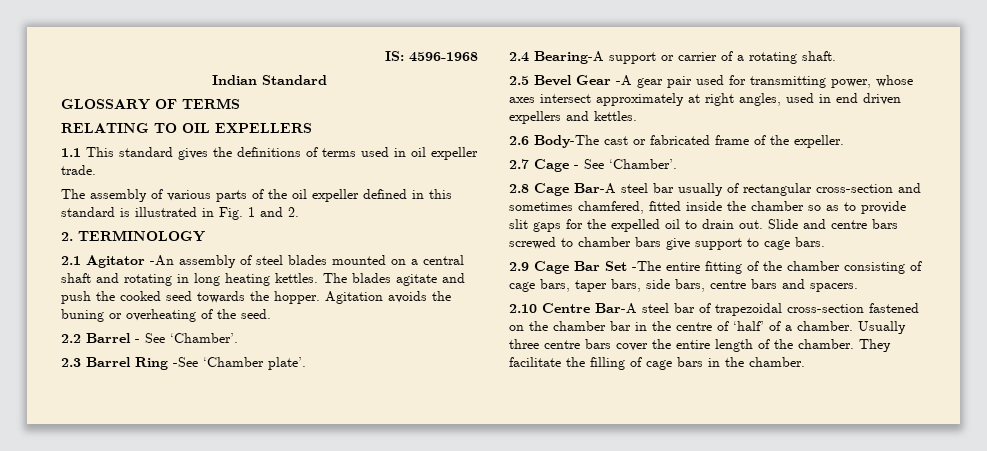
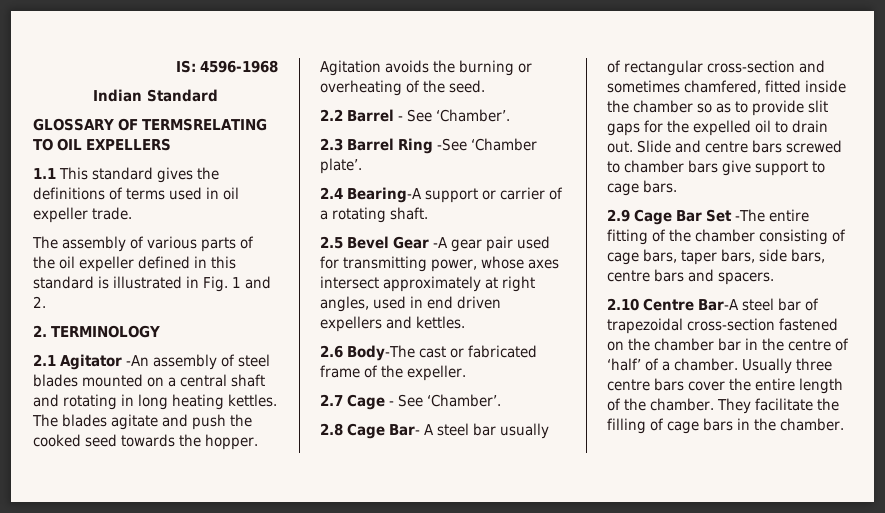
- GLOSSARY OF TERMS
- RELATING TO OIL EXPELLERS
+ GLOSSARY OF TERMSRELATING TO OIL EXPELLERS
- Agitation avoids the buning or overheating of the seed.
+ Agitation avoids the burning or overheating of the seed.
- 2.8 Cage Bar-A steel bar usually of rectangular cross-section and sometimes chamfered, fitted inside the chamber so as to provide slit gaps for the expelled oil to drain out.
+ 2.8 Cage Bar- A steel bar usually of rectangular cross-section and sometimes chamfered, fitted inside the chamber so as to provide slit gaps for the expelled oil to drain out.

